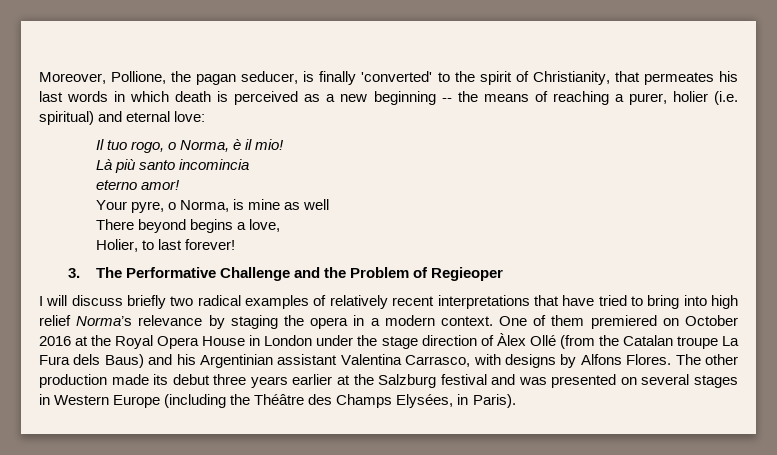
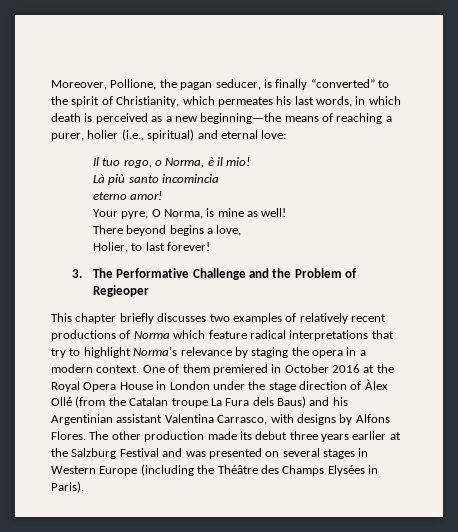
- Moreover, Pollione, the pagan seducer, is finally 'converted' to the spirit of Christianity, that permeates his last words in which death is perceived as a new beginning -- the means of reaching a purer, holier (i.e. spiritual) and eternal love:
+ Moreover, Pollione, the pagan seducer, is finally “converted” to the spirit of Christianity, which permeates his last words, in which death is perceived as a new beginning—the means of reaching a purer, holier (i.e., spiritual) and eternal love:
- Your pyre, o Norma, is mine as well
+ Your pyre, O Norma, is mine as well!
- I will discuss briefly two radical examples of relatively recent interpretations that have tried to bring into high relief Norma’s relevance by staging the opera in a modern context.
+ This chapter briefly discusses two examples of relatively recent productions of Norma which feature radical interpretations that try to highlight Norma’s relevance by staging the opera in a modern context.
- One of them premiered on October 2016 at the Royal Opera House in London under the stage direction of Àlex Ollé (from the Catalan troupe La Fura dels Baus) and his Argentinian assistant Valentina Carrasco, with designs by Alfons Flores.
+ One of them premiered in October 2016 at the Royal Opera House in London under the stage direction of Àlex Ollé (from the Catalan troupe La Fura dels Baus) and his Argentinian assistant Valentina Carrasco, with designs by Alfons Flores.
- The other production made its debut three years earlier at the Salzburg festival and was presented on several stages in Western Europe (including the Théâtre des Champs Elysées, in Paris).
+ The other production made its debut three years earlier at the Salzburg Festival and was presented on several stages in Western Europe (including the Théâtre des Champs Elysées in Paris).

